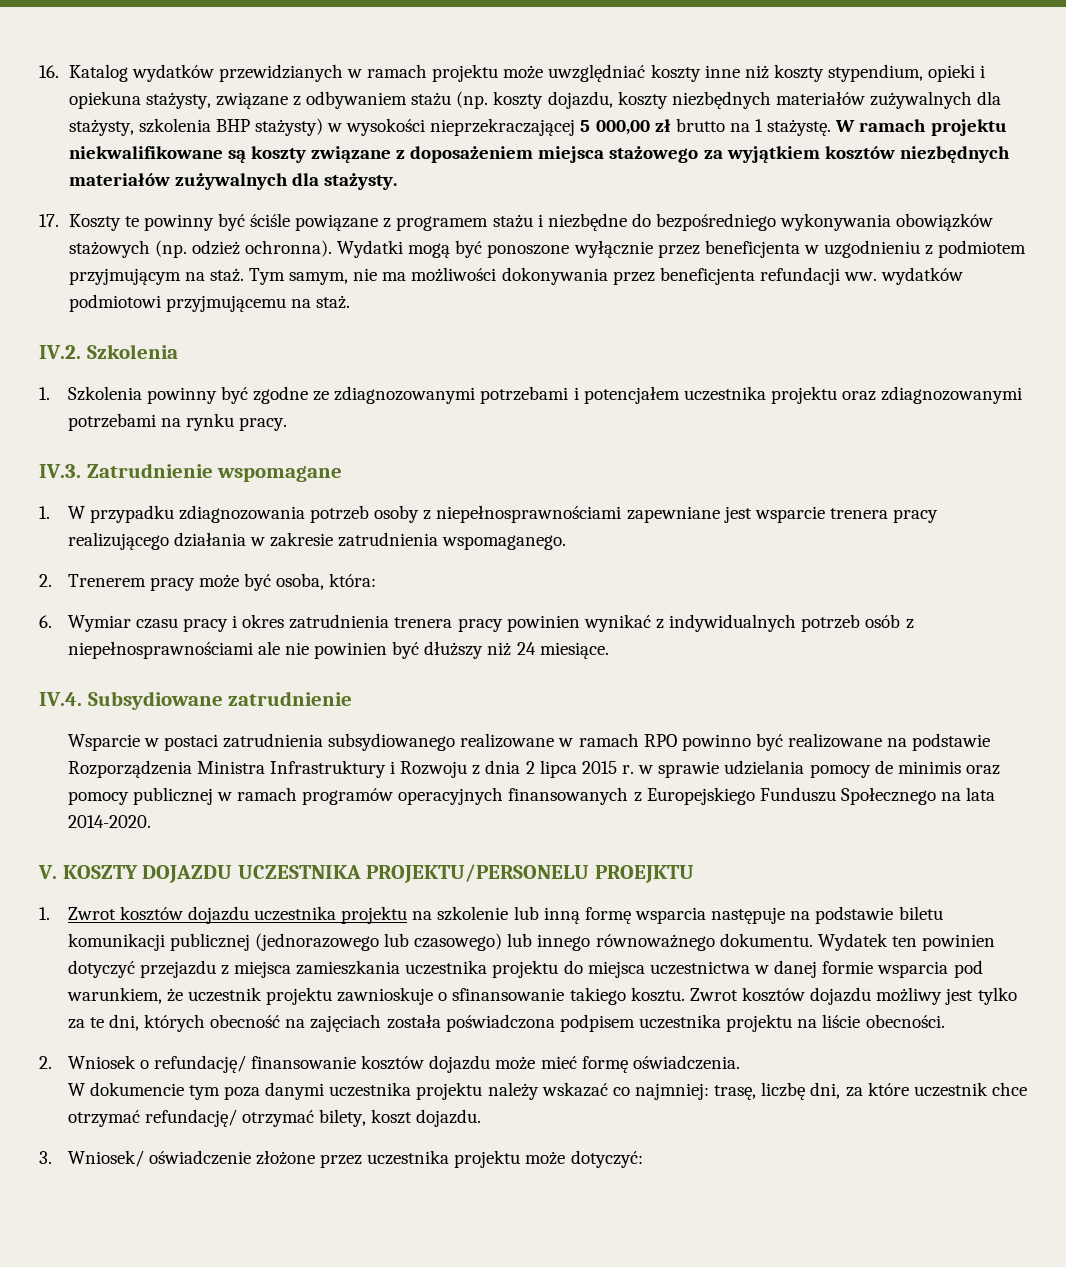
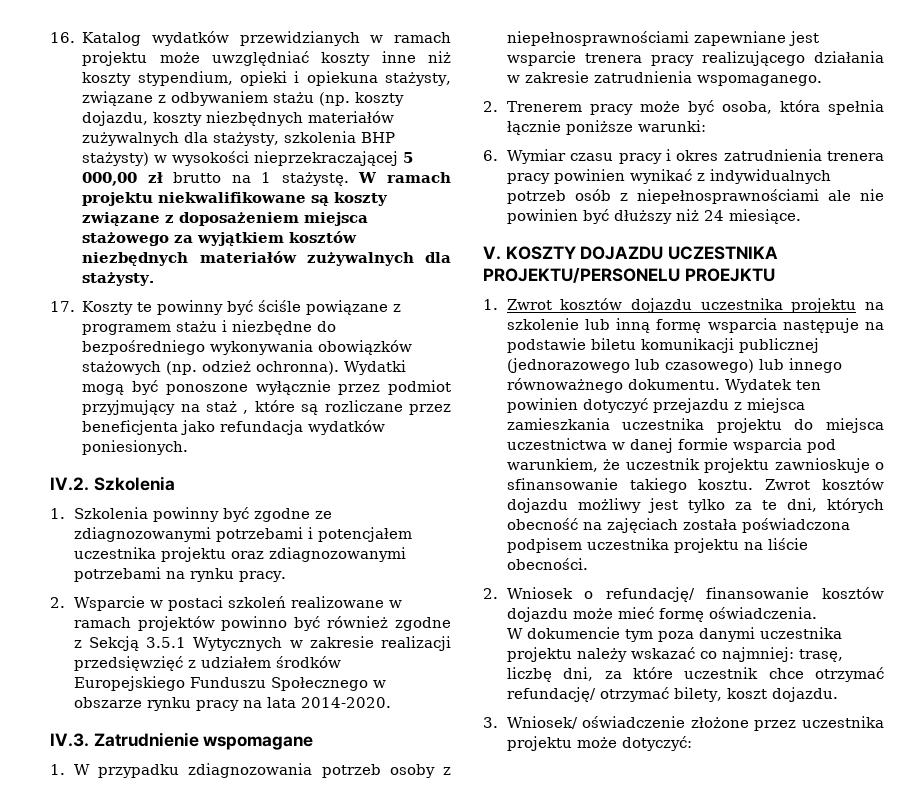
- Wydatki mogą być ponoszone wyłącznie przez beneficjenta w uzgodnieniu z podmiotem przyjmującym na staż. Tym samym, nie ma możliwości dokonywania przez beneficjenta refundacji ww. wydatków podmiotowi przyjmującemu na staż.
+ Wydatki mogą być ponoszone wyłącznie przez podmiot przyjmujący na staż , które są rozliczane przez beneficjenta jako refundacja wydatków poniesionych.
+ 2. Wsparcie w postaci szkoleń realizowane w ramach projektów powinno być również zgodne z Sekcją 3.5.1 Wytycznych w zakresie realizacji przedsięwzięć z udziałem środków Europejskiego Funduszu Społecznego w obszarze rynku pracy na lata 2014-2020.
- 2. Trenerem pracy może być osoba, która:
+ 2. Trenerem pracy może być osoba, która spełnia łącznie poniższe warunki:
- IV.4. Subsydiowane zatrudnienie
- Wsparcie w postaci zatrudnienia subsydiowanego realizowane w ramach RPO powinno być realizowane na podstawie Rozporządzenia Ministra Infrastruktury i Rozwoju z dnia 2 lipca 2015 r. w sprawie udzielania pomocy de minimis oraz pomocy publicznej w ramach programów operacyjnych finansowanych z Europejskiego Funduszu Społecznego na lata 2014-2020.

